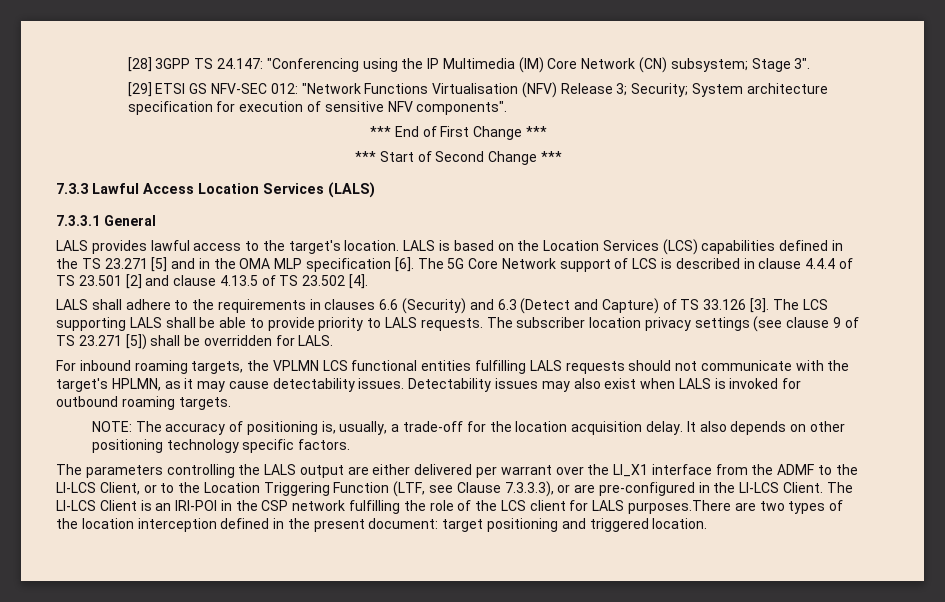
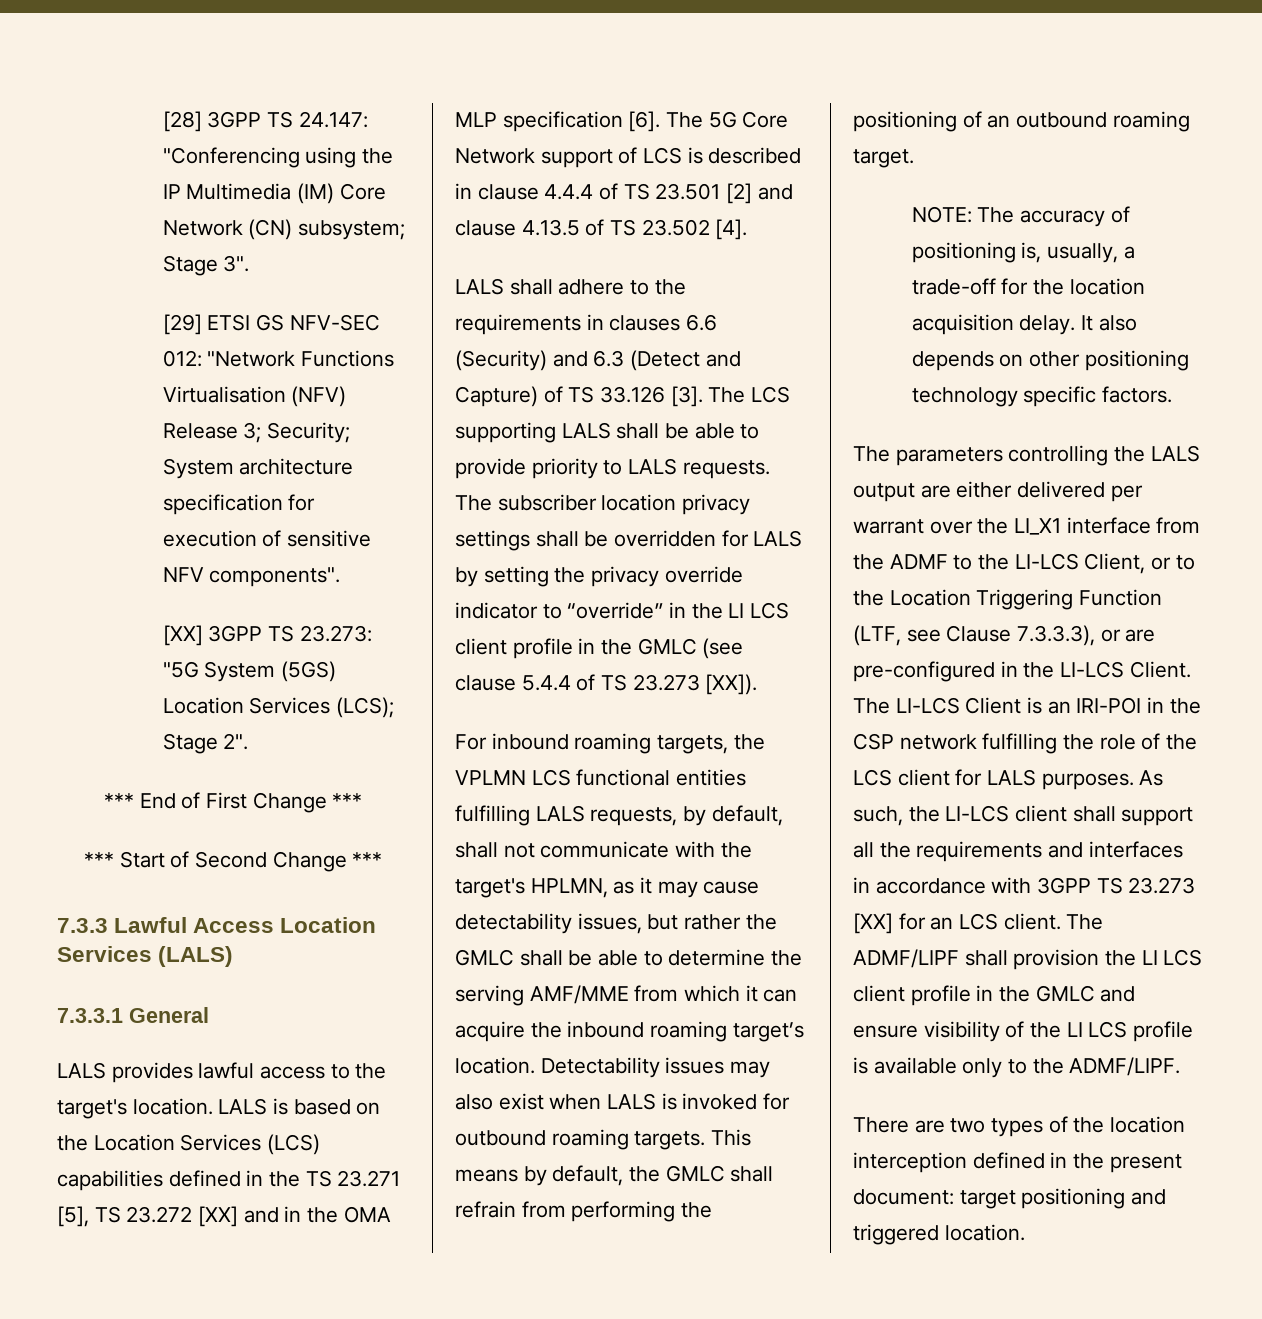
+ [XX] 3GPP TS 23.273: "5G System (5GS) Location Services (LCS); Stage 2".
- LALS is based on the Location Services (LCS) capabilities defined in the TS 23.271 [5] and in the OMA MLP specification [6].
+ LALS is based on the Location Services (LCS) capabilities defined in the TS 23.271 [5], TS 23.272 [XX] and in the OMA MLP specification [6].
- The subscriber location privacy settings (see clause 9 of TS 23.271 [5]) shall be overridden for LALS.
+ The subscriber location privacy settings shall be overridden for LALS by setting the privacy override indicator to “override” in the LI LCS client profile in the GMLC (see clause 5.4.4 of TS 23.273 [XX]).
- For inbound roaming targets, the VPLMN LCS functional entities fulfilling LALS requests should not communicate with the target's HPLMN, as it may cause detectability issues.
+ For inbound roaming targets, the VPLMN LCS functional entities fulfilling LALS requests, by default, shall not communicate with the target's HPLMN, as it may cause detectability issues, but rather the GMLC shall be able to determine the serving AMF/MME from which it can acquire the inbound roaming target’s location.
+ This means by default, the GMLC shall refrain from performing the positioning of an outbound roaming target.
- The LI-LCS Client is an IRI-POI in the CSP network fulfilling the role of the LCS client for LALS purposes.There are two types of the location interception defined in the present document: target positioning and triggered location.
+ The LI-LCS Client is an IRI-POI in the CSP network fulfilling the role of the LCS client for LALS purposes. As such, the LI-LCS client shall support all the requirements and interfaces in accordance with 3GPP TS 23.273 [XX] for an LCS client. The ADMF/LIPF shall provision the LI LCS client profile in the GMLC and ensure visibility of the LI LCS profile is available only to the ADMF/LIPF.
+ There are two types of the location interception defined in the present document: target positioning and triggered location.

